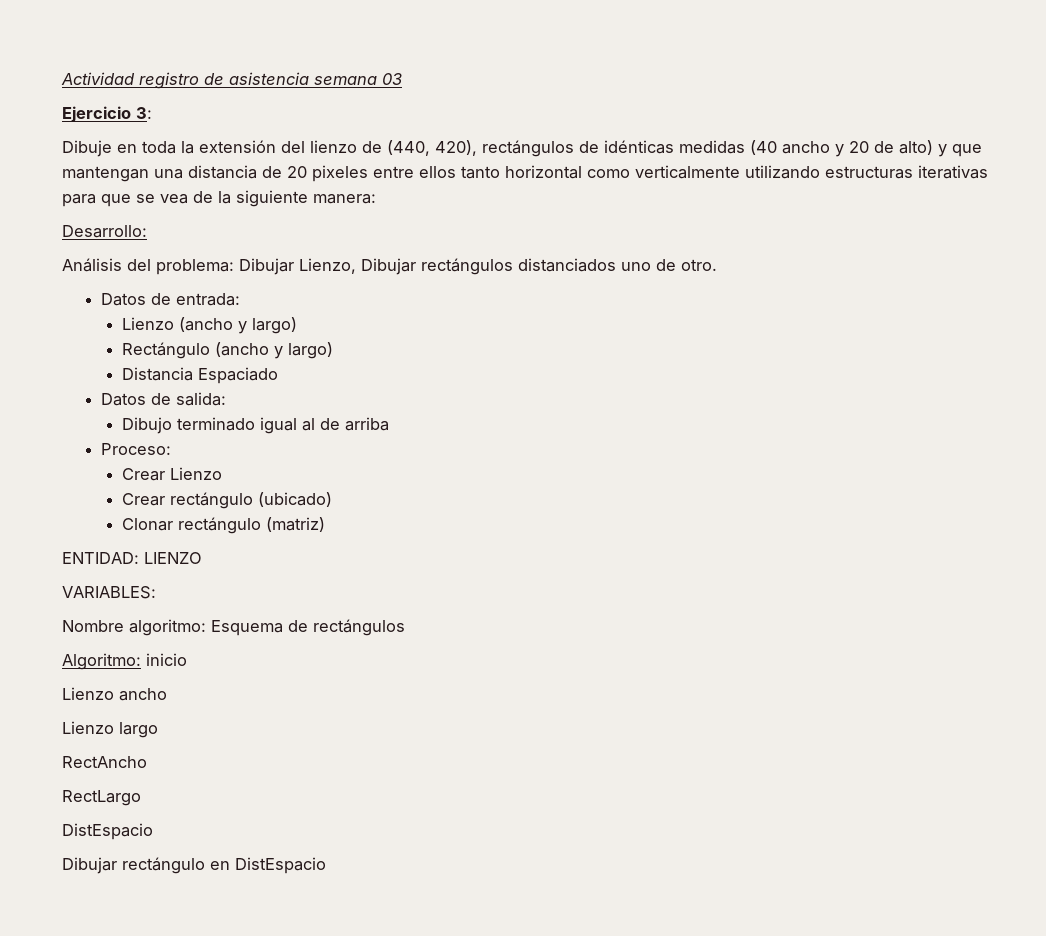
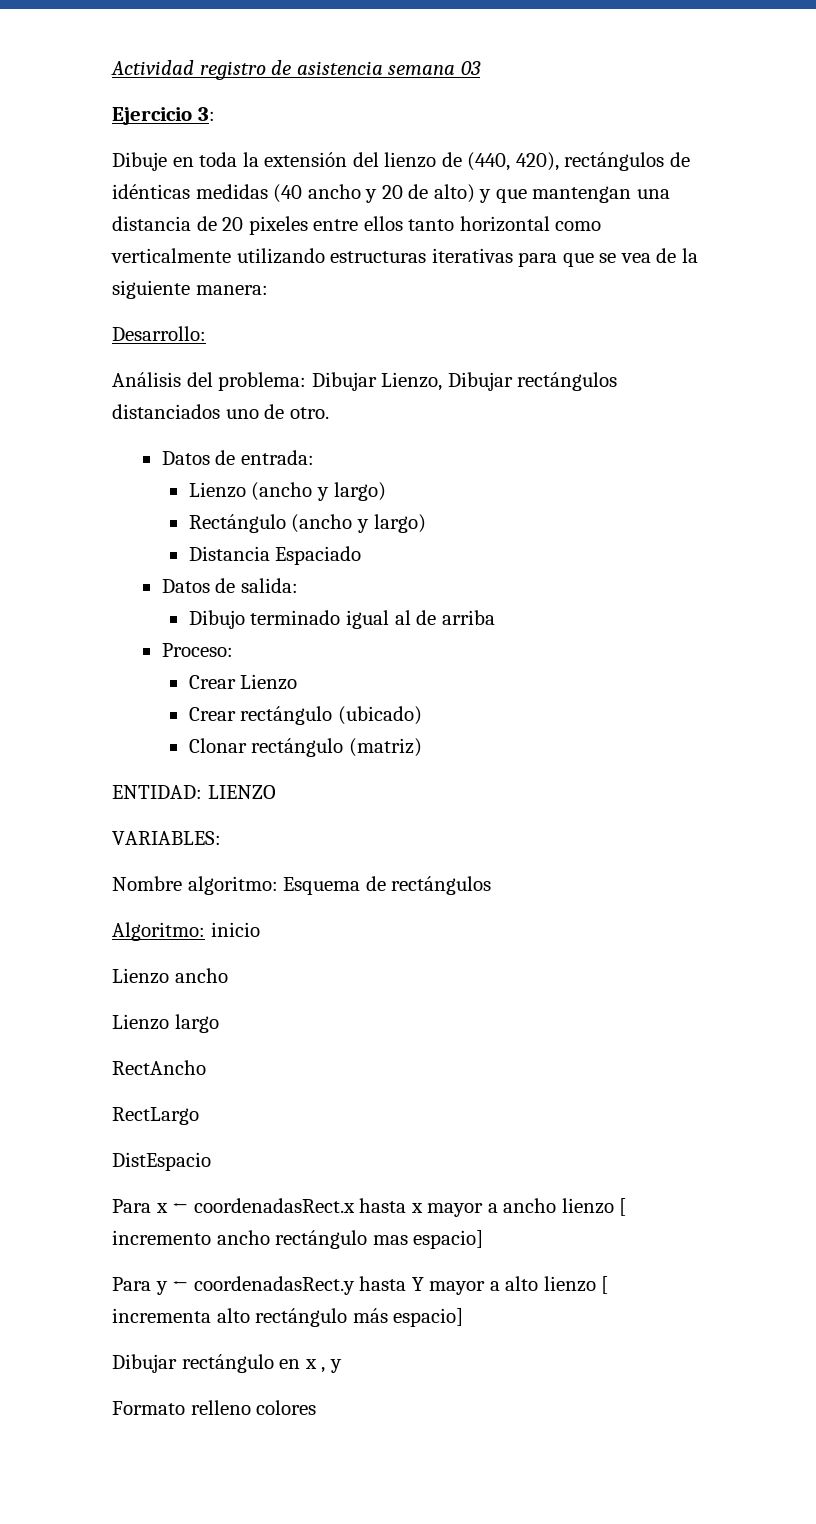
- Dibujar rectángulo en DistEspacio
+ Para x ← coordenadasRect.x hasta x mayor a ancho lienzo [ incremento ancho rectángulo mas espacio]
+ Para y ← coordenadasRect.y hasta Y mayor a alto lienzo [ incrementa alto rectángulo más espacio]
+ Dibujar rectángulo en x , y
+ Formato relleno colores

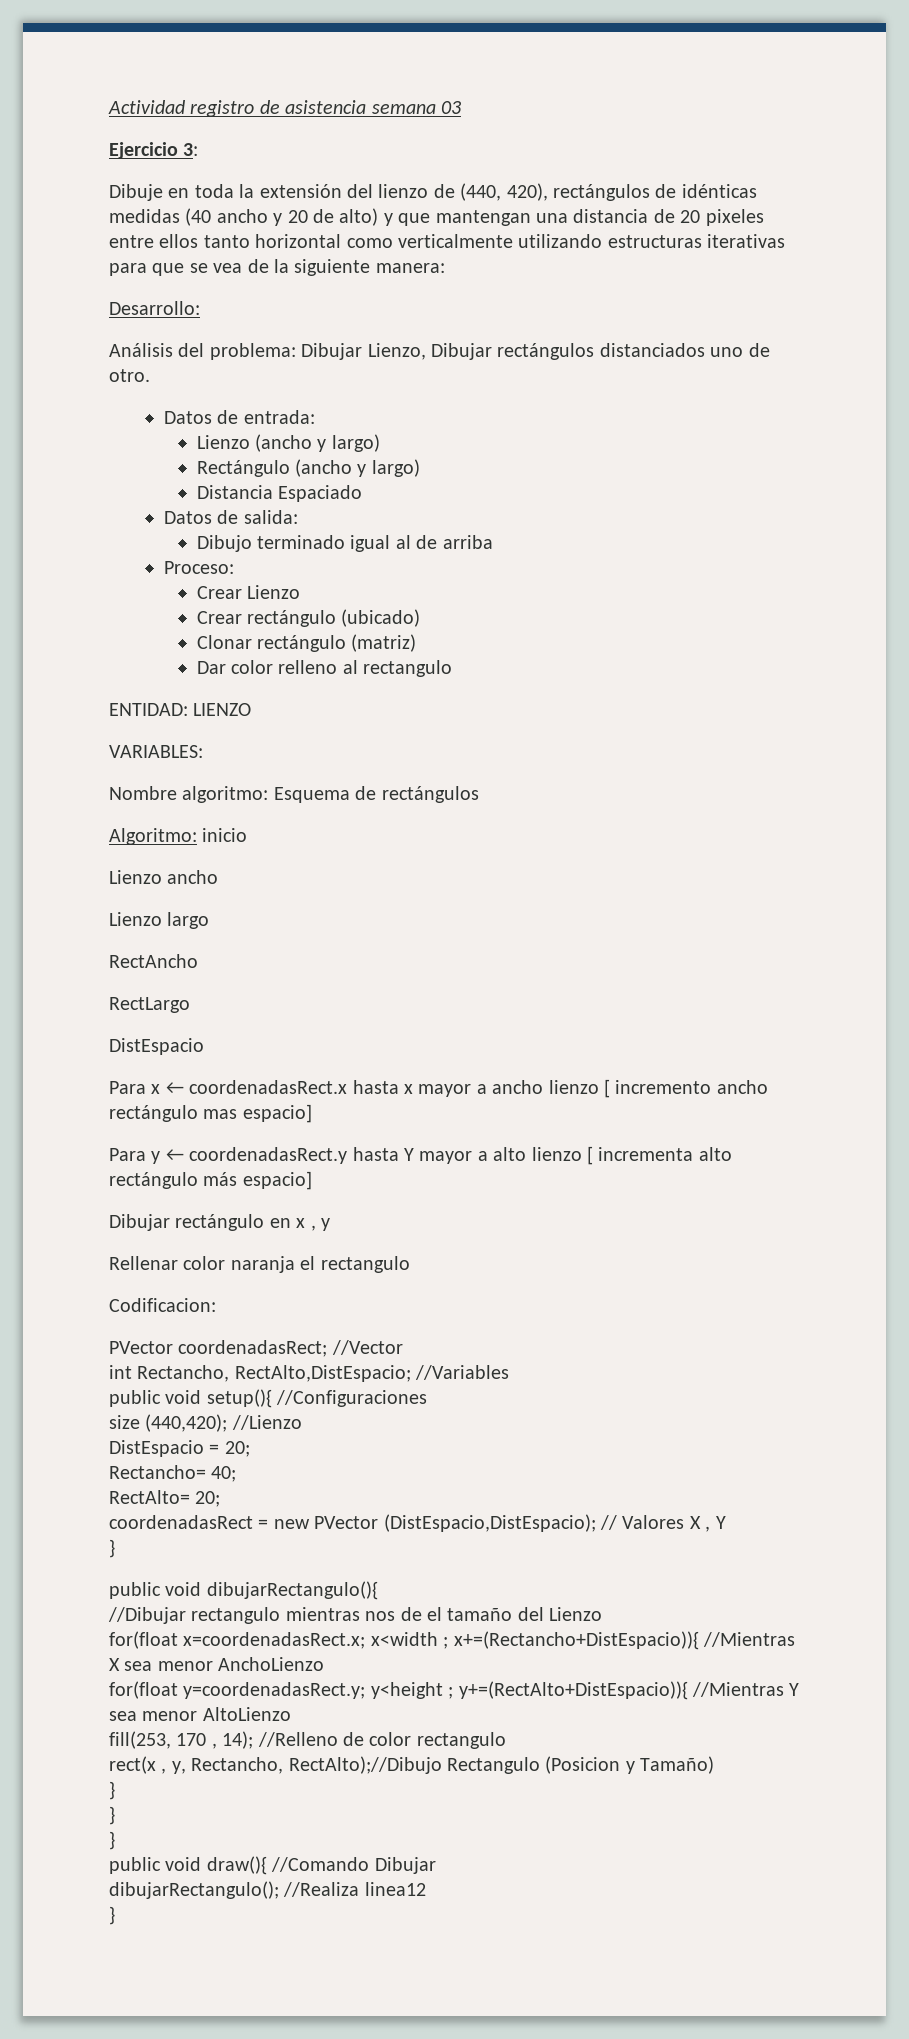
+ Dar color relleno al rectangulo
- Formato relleno colores
+ Rellenar color naranja el rectangulo
+ Codificacion:
+ PVector coordenadasRect; //Vector
+ int Rectancho, RectAlto,DistEspacio; //Variables
+ public void setup(){ //Configuraciones
+ size (440,420); //Lienzo
+ DistEspacio = 20;
+ Rectancho= 40;
+ RectAlto= 20;
+ coordenadasRect = new PVector (DistEspacio,DistEspacio); // Valores X , Y
+ }
+ public void dibujarRectangulo(){
+ //Dibujar rectangulo mientras nos de el tamaño del Lienzo
+ for(float x=coordenadasRect.x; x<width ; x+=(Rectancho+DistEspacio)){ //Mientras X sea menor AnchoLienzo
+ for(float y=coordenadasRect.y; y<height ; y+=(RectAlto+DistEspacio)){ //Mientras Y sea menor AltoLienzo
+ fill(253, 170 , 14); //Relleno de color rectangulo
+ rect(x , y, Rectancho, RectAlto);//Dibujo Rectangulo (Posicion y Tamaño)
+ }
+ }
+ }
+ public void draw(){ //Comando Dibujar
+ dibujarRectangulo(); //Realiza linea12
+ }

